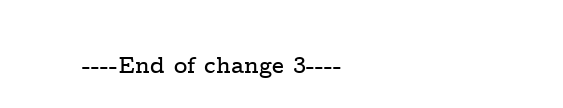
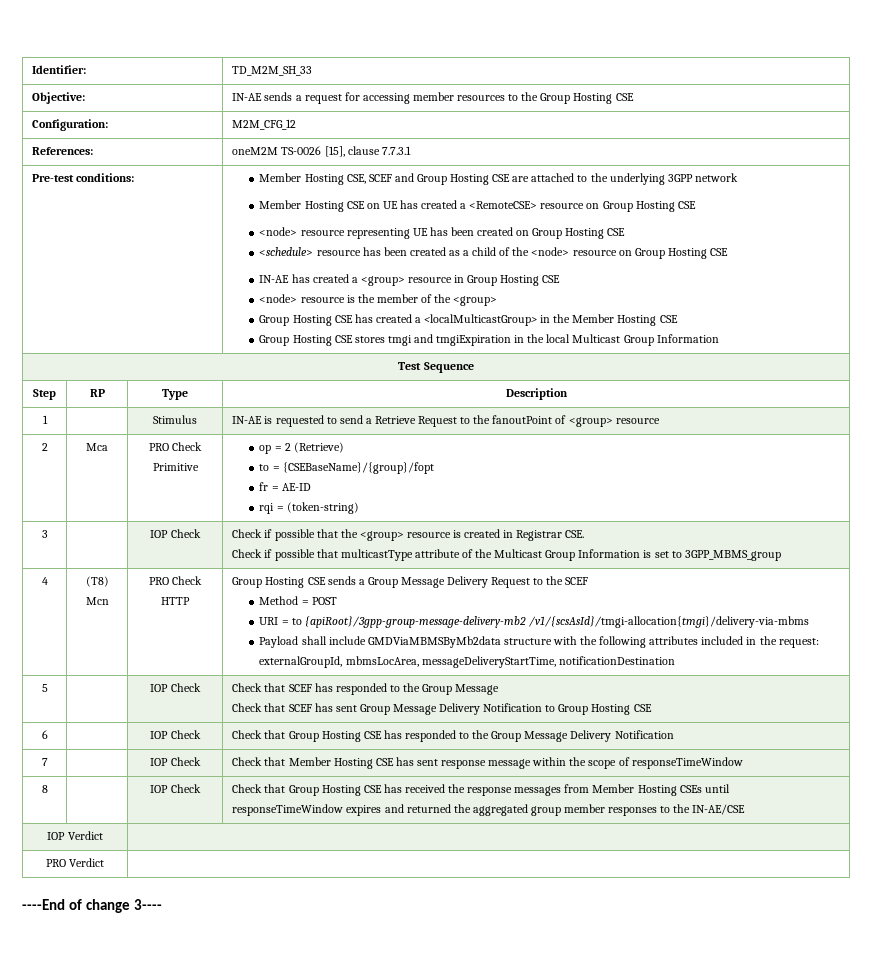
+ Identifier: | TD_M2M_SH_33
+ Objective: | IN-AE sends a request for accessing member resources to the Group Hosting CSE
+ Configuration: | M2M_CFG_12
+ References: | oneM2M TS-0026 [15], clause 7.7.3.1
+ Pre-test conditions: | Member Hosting CSE, SCEF and Group Hosting CSE are attached to the underlying 3GPP network
+ Member Hosting CSE on UE has created a <RemoteCSE> resource on Group Hosting CSE
+ <node> resource representing UE has been created on Group Hosting CSE
+ <schedule> resource has been created as a child of the <node> resource on Group Hosting CSE
+ IN-AE has created a <group> resource in Group Hosting CSE
+ <node> resource is the member of the <group>
+ Group Hosting CSE has created a <localMulticastGroup> in the Member Hosting CSE
+ Group Hosting CSE stores tmgi and tmgiExpiration in the local Multicast Group Information
+ Test Sequence
+ Step | RP | Type | Description
+ 1 | | Stimulus | IN-AE is requested to send a Retrieve Request to the fanoutPoint of <group> resource
+ 2 | Mca | PRO Check Primitive | op = 2 (Retrieve)
+ to = {CSEBaseName}/{group}/fopt
+ fr = AE-ID
+ rqi = (token-string)
+ 3 | | IOP Check | Check if possible that the <group> resource is created in Registrar CSE.
+ Check if possible that multicastType attribute of the Multicast Group Information is set to 3GPP_MBMS_group
+ 4 | (T8) Mcn | PRO Check HTTP | Group Hosting CSE sends a Group Message Delivery Request to the SCEF
+ Method = POST
+ URI = to {apiRoot}/3gpp-group-message-delivery-mb2 /v1/{scsAsId}/tmgi-allocation{tmgi}/delivery-via-mbms
+ Payload shall include GMDViaMBMSByMb2data structure with the following attributes included in the request: externalGroupId, mbmsLocArea, messageDeliveryStartTime, notificationDestination
+ 5 | | IOP Check | Check that SCEF has responded to the Group Message
+ Check that SCEF has sent Group Message Delivery Notification to Group Hosting CSE
+ 6 | | IOP Check | Check that Group Hosting CSE has responded to the Group Message Delivery Notification
+ 7 | | IOP Check | Check that Member Hosting CSE has sent response message within the scope of responseTimeWindow
+ 8 | | IOP Check | Check that Group Hosting CSE has received the response messages from Member Hosting CSEs until responseTimeWindow expires and returned the aggregated group member responses to the IN-AE/CSE
+ IOP Verdict |
+ PRO Verdict |

